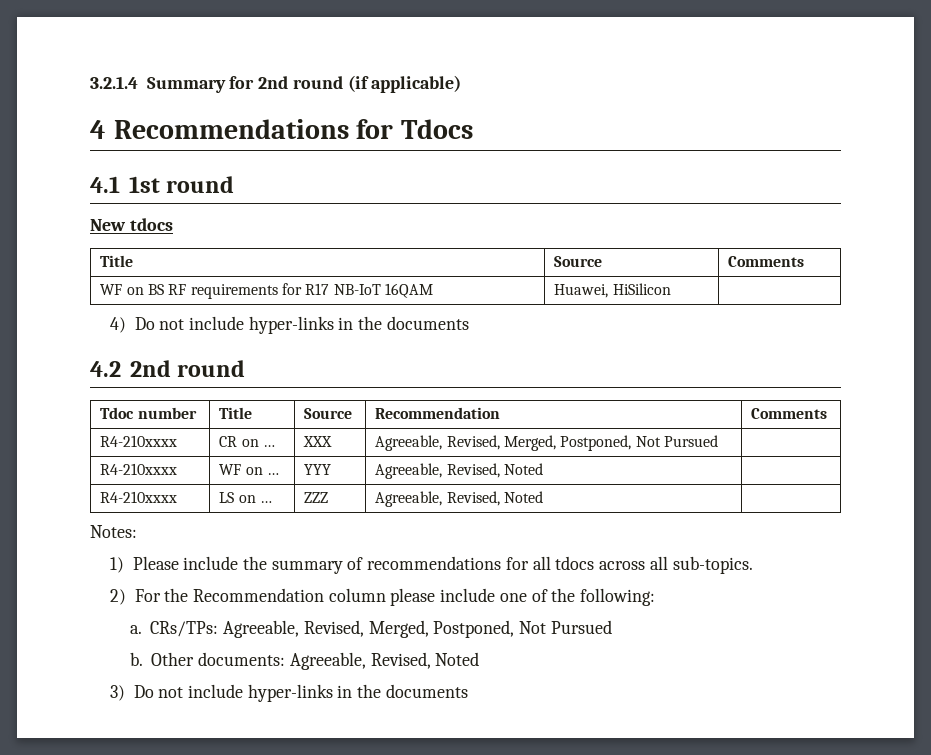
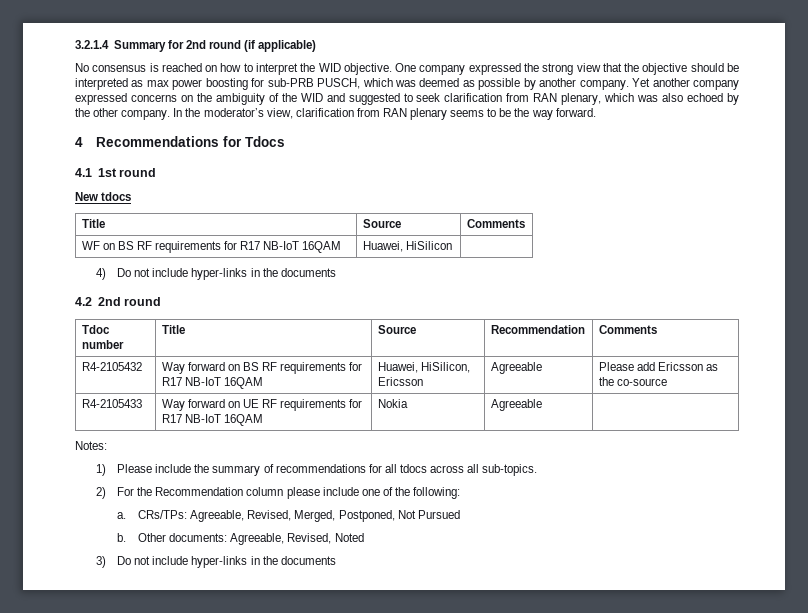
+ No consensus is reached on how to interpret the WID objective. One company expressed the strong view that the objective should be interpreted as max power boosting for sub-PRB PUSCH, which was deemed as possible by another company. Yet another company expressed concerns on the ambiguity of the WID and suggested to seek clarification from RAN plenary, which was also echoed by the other company. In the moderator’s view, clarification from RAN plenary seems to be the way forward.
- R4-210xxxx | CR on … | XXX | Agreeable, Revised, Merged, Postponed, Not Pursued |
- R4-210xxxx | WF on … | YYY | Agreeable, Revised, Noted |
- R4-210xxxx | LS on … | ZZZ | Agreeable, Revised, Noted |
+ R4-2105432 | Way forward on BS RF requirements for R17 NB-IoT 16QAM | Huawei, HiSilicon, Ericsson | Agreeable | Please add Ericsson as the co-source
+ R4-2105433 | Way forward on UE RF requirements for R17 NB-IoT 16QAM | Nokia | Agreeable |

